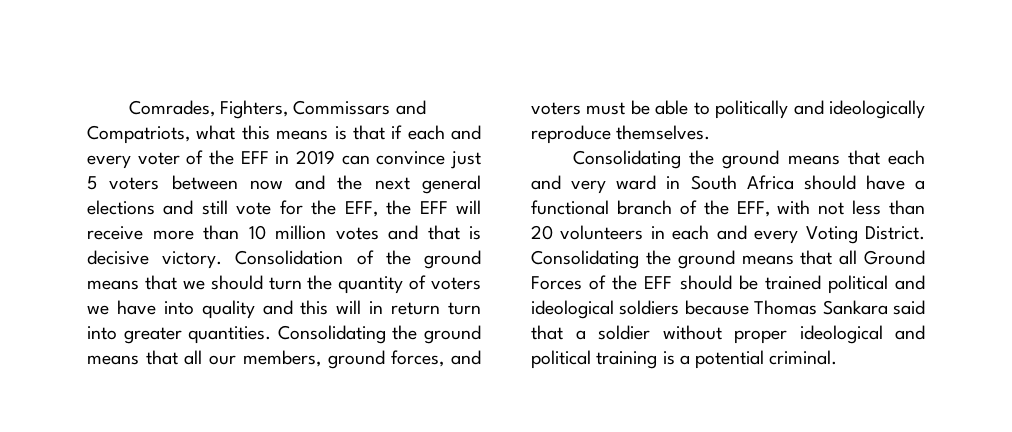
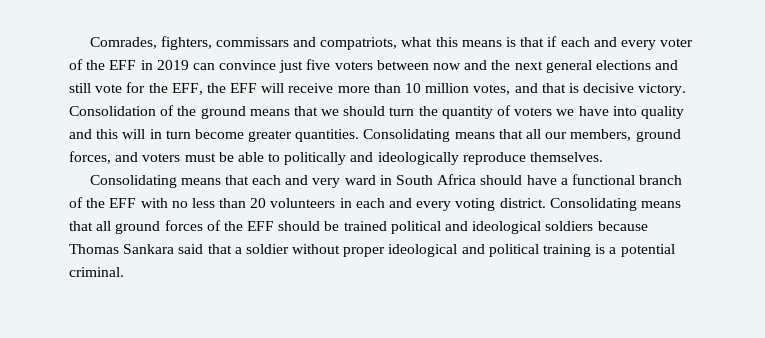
- Comrades, Fighters, Commissars and Compatriots, what this means is that if each and every voter of the EFF in 2019 can convince just 5 voters between now and the next general elections and still vote for the EFF, the EFF will receive more than 10 million votes and that is decisive victory.
+ Comrades, fighters, commissars and compatriots, what this means is that if each and every voter of the EFF in 2019 can convince just five voters between now and the next general elections and still vote for the EFF, the EFF will receive more than 10 million votes, and that is decisive victory.
- Consolidation of the ground means that we should turn the quantity of voters we have into quality and this will in return turn into greater quantities.
+ Consolidation of the ground means that we should turn the quantity of voters we have into quality and this will in turn become greater quantities.
- Consolidating the ground means that all our members, ground forces, and voters must be able to politically and ideologically reproduce themselves.
+ Consolidating means that all our members, ground forces, and voters must be able to politically and ideologically reproduce themselves.
- Consolidating the ground means that each and very ward in South Africa should have a functional branch of the EFF, with not less than 20 volunteers in each and every Voting District. Consolidating the ground means that all Ground Forces of the EFF should be trained political and ideological soldiers because Thomas Sankara said that a soldier without proper ideological and political training is a potential criminal.
+ Consolidating means that each and very ward in South Africa should have a functional branch of the EFF with no less than 20 volunteers in each and every voting district. Consolidating means that all ground forces of the EFF should be trained political and ideological soldiers because Thomas Sankara said that a soldier without proper ideological and political training is a potential criminal.

